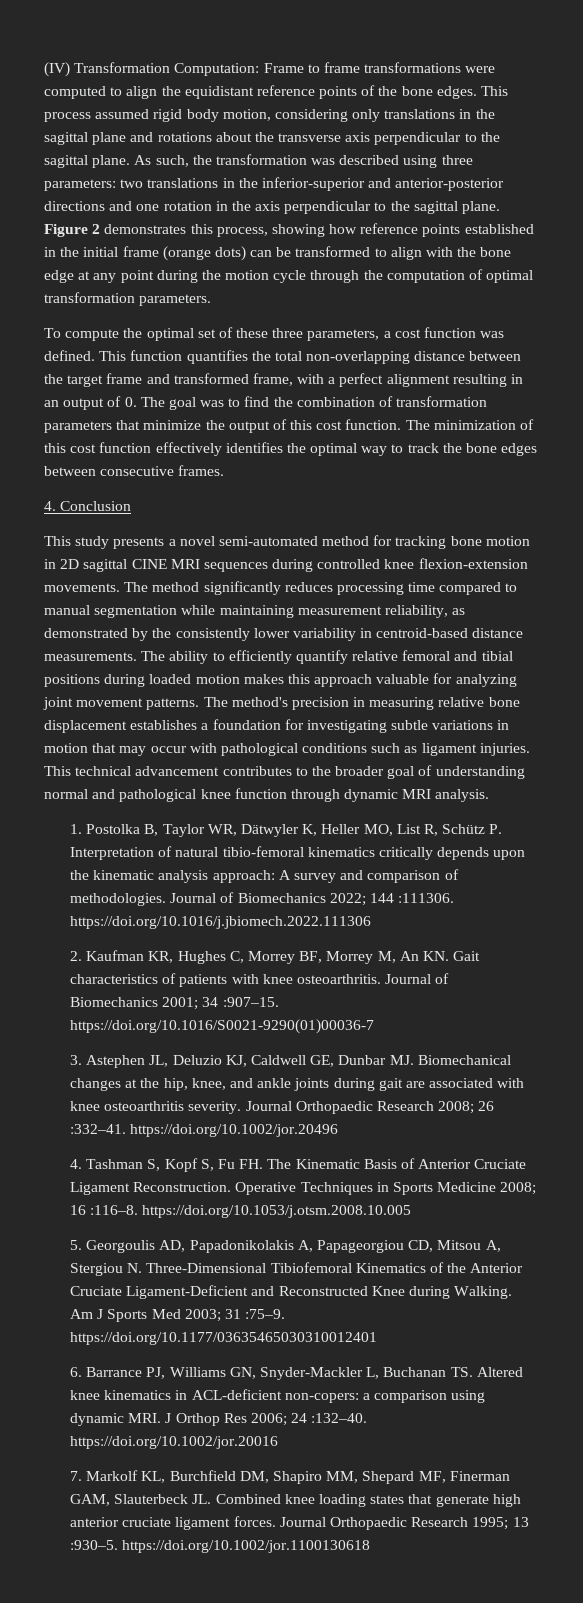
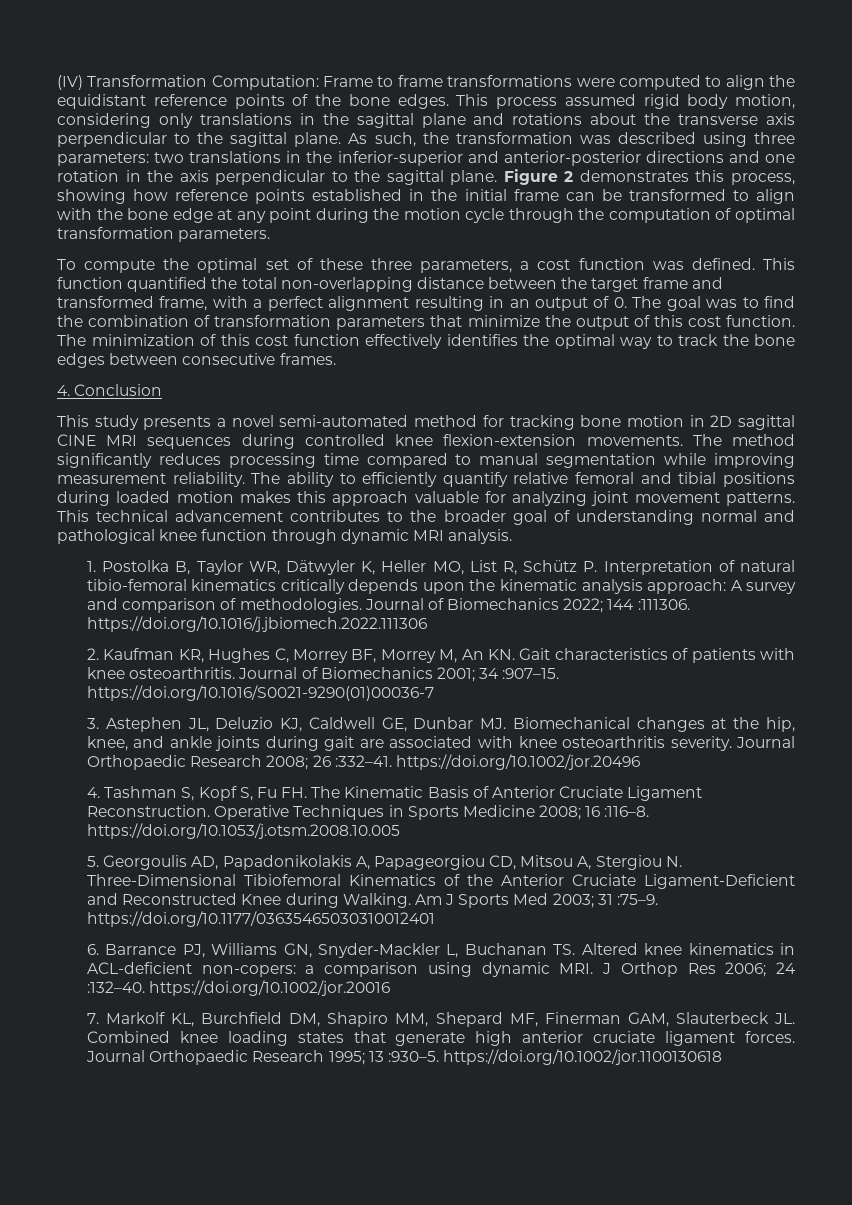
- Figure 2 demonstrates this process, showing how reference points established in the initial frame (orange dots) can be transformed to align with the bone edge at any point during the motion cycle through the computation of optimal transformation parameters.
+ Figure 2 demonstrates this process, showing how reference points established in the initial frame can be transformed to align with the bone edge at any point during the motion cycle through the computation of optimal transformation parameters.
- This function quantifies the total non-overlapping distance between the target frame and transformed frame, with a perfect alignment resulting in an output of 0. The goal was to find the combination of transformation parameters that minimize the output of this cost function.
+ This function quantified the total non-overlapping distance between the target frame and transformed frame, with a perfect alignment resulting in an output of 0. The goal was to find the combination of transformation parameters that minimize the output of this cost function.
- The method significantly reduces processing time compared to manual segmentation while maintaining measurement reliability, as demonstrated by the consistently lower variability in centroid-based distance measurements.
+ The method significantly reduces processing time compared to manual segmentation while improving measurement reliability.
- The method's precision in measuring relative bone displacement establishes a foundation for investigating subtle variations in motion that may occur with pathological conditions such as ligament injuries.

